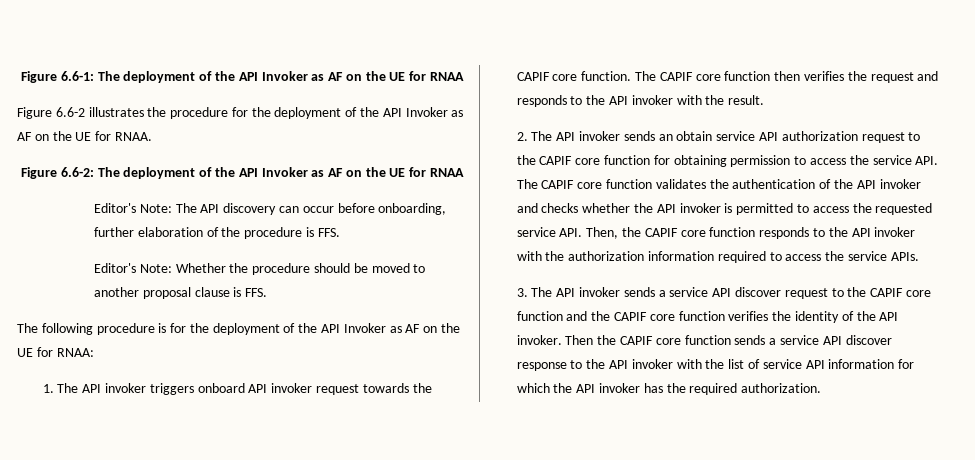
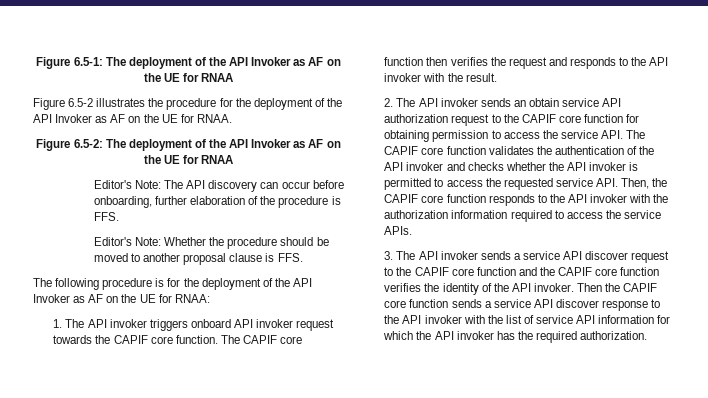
- Figure 6.6-1: The deployment of the API Invoker as AF on the UE for RNAA
+ Figure 6.5-1: The deployment of the API Invoker as AF on the UE for RNAA
- Figure 6.6-2 illustrates the procedure for the deployment of the API Invoker as AF on the UE for RNAA.
+ Figure 6.5-2 illustrates the procedure for the deployment of the API Invoker as AF on the UE for RNAA.
- Figure 6.6-2: The deployment of the API Invoker as AF on the UE for RNAA
+ Figure 6.5-2: The deployment of the API Invoker as AF on the UE for RNAA

